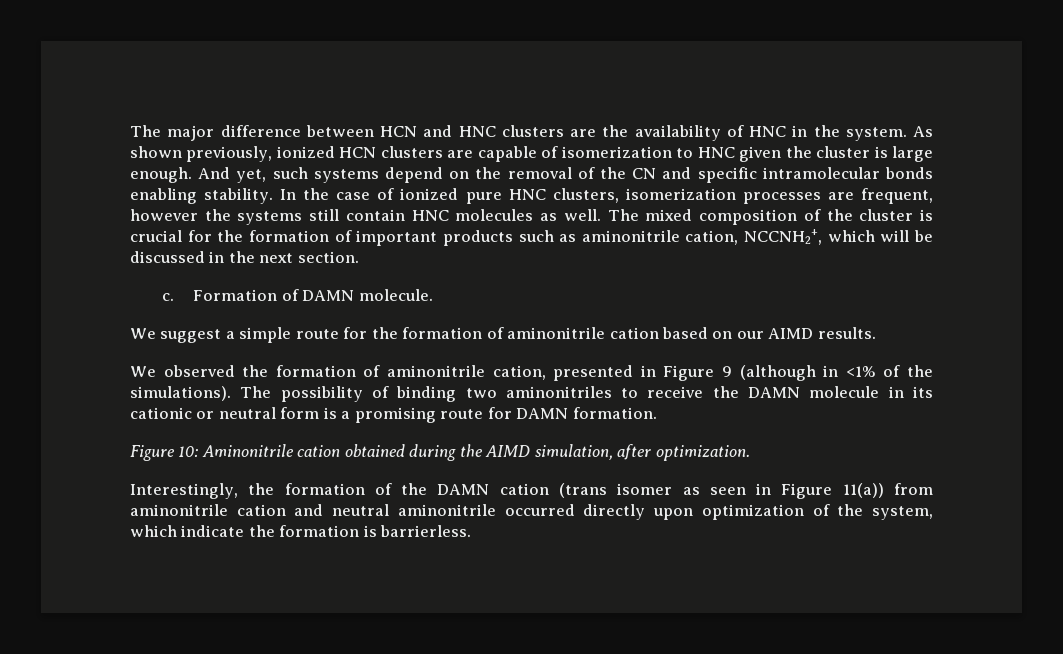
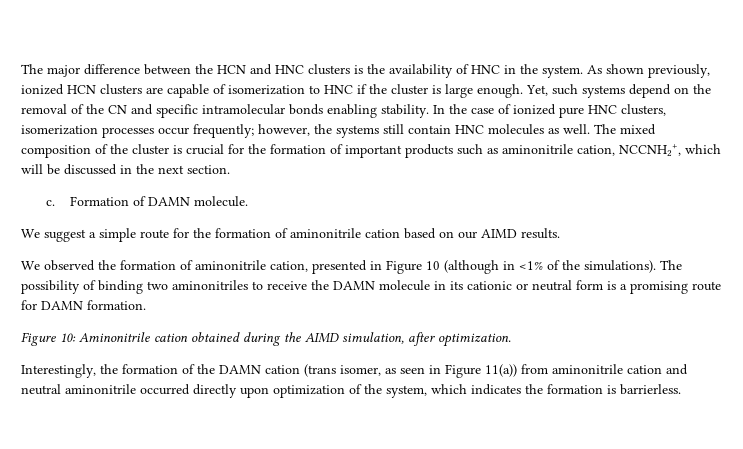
- The major difference between HCN and HNC clusters are the availability of HNC in the system.
+ The major difference between the HCN and HNC clusters is the availability of HNC in the system.
- As shown previously, ionized HCN clusters are capable of isomerization to HNC given the cluster is large enough.
+ As shown previously, ionized HCN clusters are capable of isomerization to HNC if the cluster is large enough.
- And yet, such systems depend on the removal of the CN and specific intramolecular bonds enabling stability.
+ Yet, such systems depend on the removal of the CN and specific intramolecular bonds enabling stability.
- In the case of ionized pure HNC clusters, isomerization processes are frequent, however the systems still contain HNC molecules as well.
+ In the case of ionized pure HNC clusters, isomerization processes occur frequently; however, the systems still contain HNC molecules as well.
- We observed the formation of aminonitrile cation, presented in Figure 9 (although in <1% of the simulations).
+ We observed the formation of aminonitrile cation, presented in Figure 10 (although in <1% of the simulations).
- Interestingly, the formation of the DAMN cation (trans isomer as seen in Figure 11(a)) from aminonitrile cation and neutral aminonitrile occurred directly upon optimization of the system, which indicate the formation is barrierless.
+ Interestingly, the formation of the DAMN cation (trans isomer, as seen in Figure 11(a)) from aminonitrile cation and neutral aminonitrile occurred directly upon optimization of the system, which indicates the formation is barrierless.

